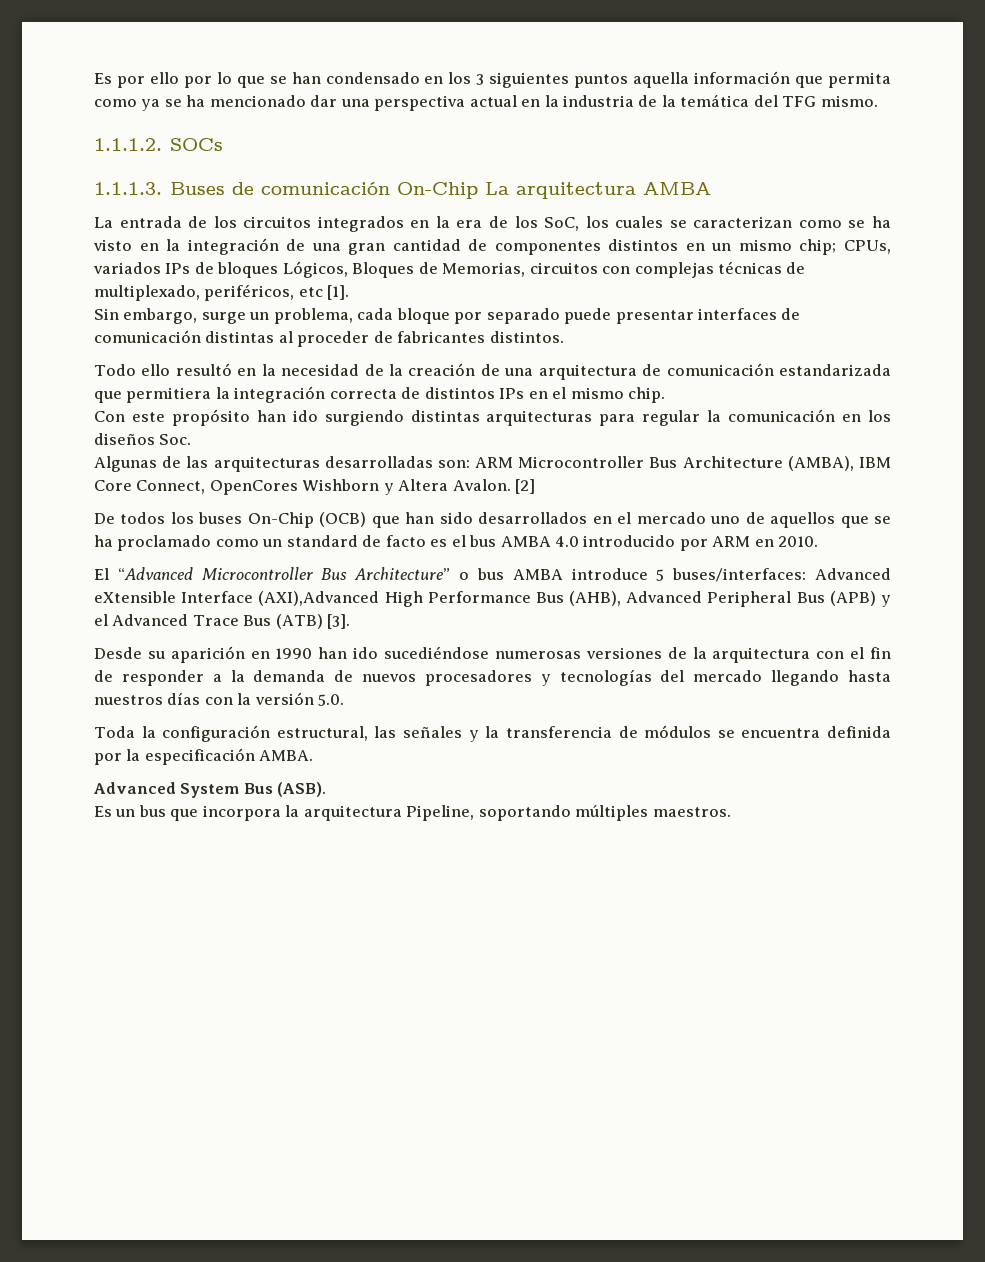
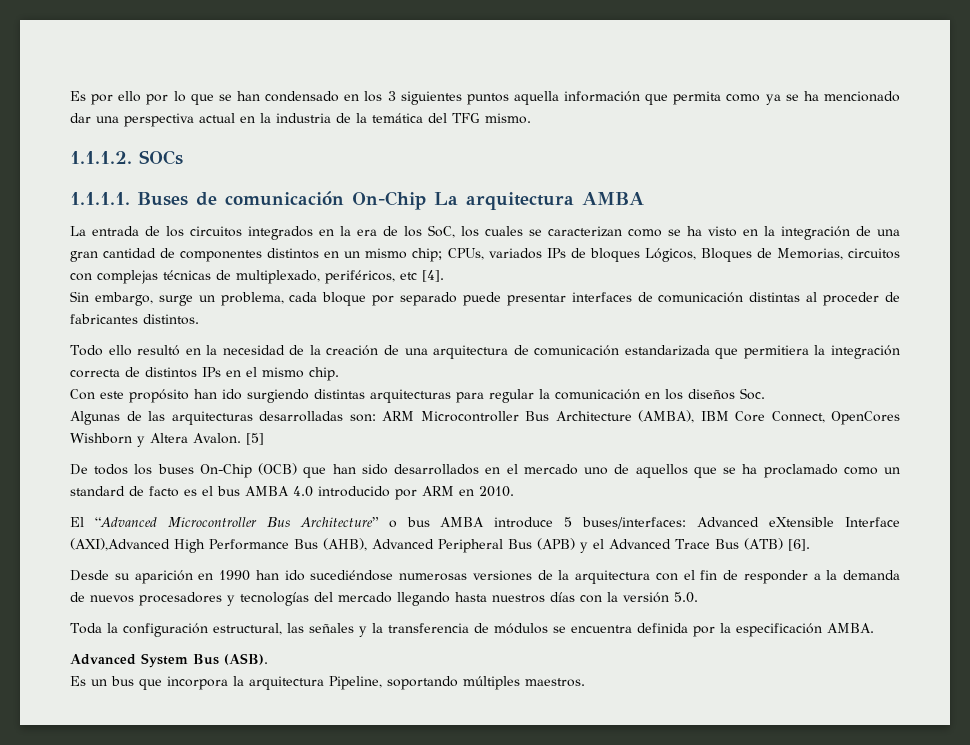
- 1.1.1.3. Buses de comunicación On-Chip La arquitectura AMBA
+ 1.1.1.1. Buses de comunicación On-Chip La arquitectura AMBA
- La entrada de los circuitos integrados en la era de los SoC, los cuales se caracterizan como se ha visto en la integración de una gran cantidad de componentes distintos en un mismo chip; CPUs, variados IPs de bloques Lógicos, Bloques de Memorias, circuitos con complejas técnicas de multiplexado, periféricos, etc [1].
+ La entrada de los circuitos integrados en la era de los SoC, los cuales se caracterizan como se ha visto en la integración de una gran cantidad de componentes distintos en un mismo chip; CPUs, variados IPs de bloques Lógicos, Bloques de Memorias, circuitos con complejas técnicas de multiplexado, periféricos, etc [4].
- [2]
+ [5]
- El “Advanced Microcontroller Bus Architecture” o bus AMBA introduce 5 buses/interfaces: Advanced eXtensible Interface (AXI),Advanced High Performance Bus (AHB), Advanced Peripheral Bus (APB) y el Advanced Trace Bus (ATB) [3].
+ El “Advanced Microcontroller Bus Architecture” o bus AMBA introduce 5 buses/interfaces: Advanced eXtensible Interface (AXI),Advanced High Performance Bus (AHB), Advanced Peripheral Bus (APB) y el Advanced Trace Bus (ATB) [6].

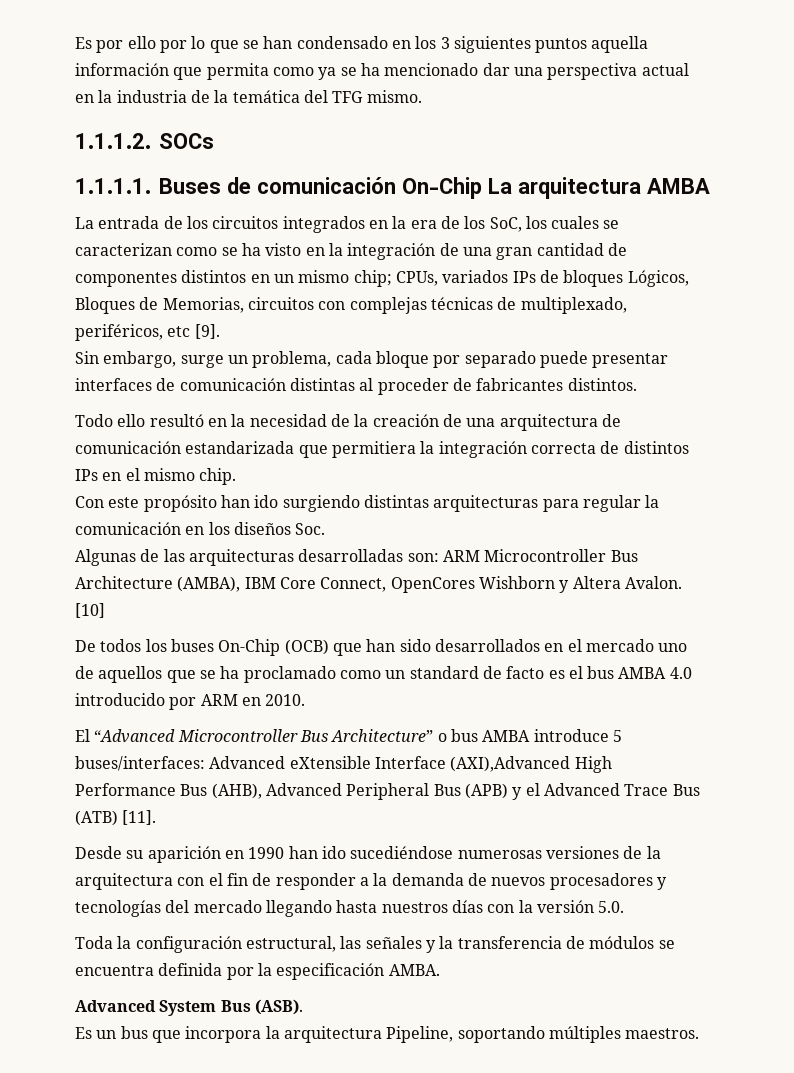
- La entrada de los circuitos integrados en la era de los SoC, los cuales se caracterizan como se ha visto en la integración de una gran cantidad de componentes distintos en un mismo chip; CPUs, variados IPs de bloques Lógicos, Bloques de Memorias, circuitos con complejas técnicas de multiplexado, periféricos, etc [4].
+ La entrada de los circuitos integrados en la era de los SoC, los cuales se caracterizan como se ha visto en la integración de una gran cantidad de componentes distintos en un mismo chip; CPUs, variados IPs de bloques Lógicos, Bloques de Memorias, circuitos con complejas técnicas de multiplexado, periféricos, etc [9].
- [5]
+ [10]
- El “Advanced Microcontroller Bus Architecture” o bus AMBA introduce 5 buses/interfaces: Advanced eXtensible Interface (AXI),Advanced High Performance Bus (AHB), Advanced Peripheral Bus (APB) y el Advanced Trace Bus (ATB) [6].
+ El “Advanced Microcontroller Bus Architecture” o bus AMBA introduce 5 buses/interfaces: Advanced eXtensible Interface (AXI),Advanced High Performance Bus (AHB), Advanced Peripheral Bus (APB) y el Advanced Trace Bus (ATB) [11].

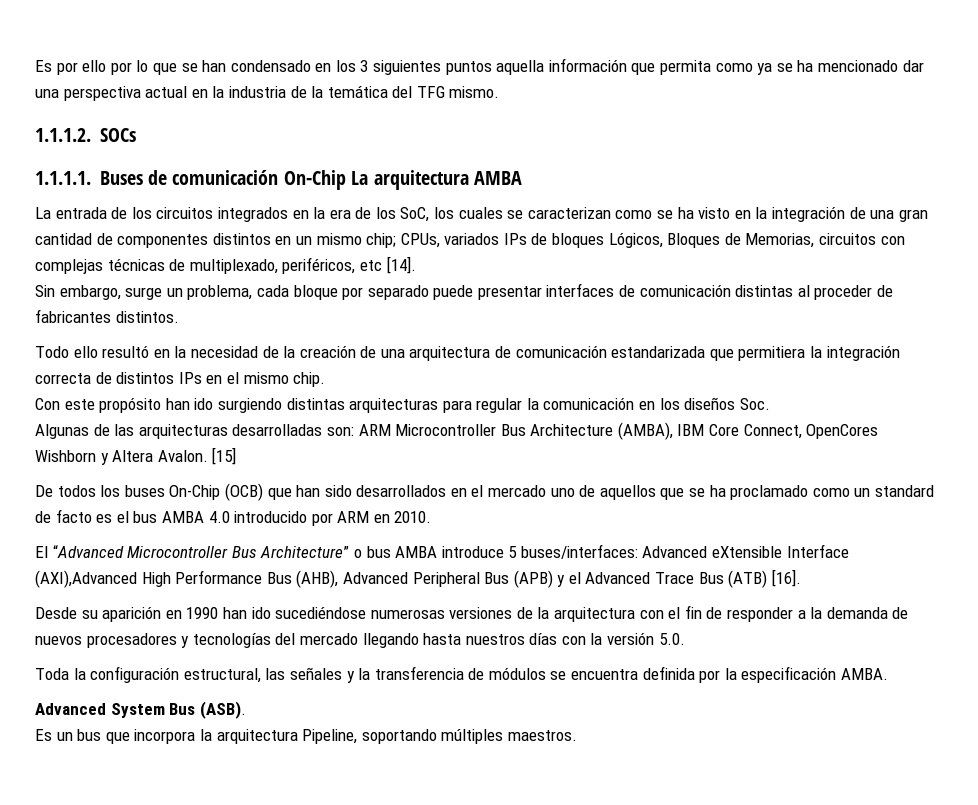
- La entrada de los circuitos integrados en la era de los SoC, los cuales se caracterizan como se ha visto en la integración de una gran cantidad de componentes distintos en un mismo chip; CPUs, variados IPs de bloques Lógicos, Bloques de Memorias, circuitos con complejas técnicas de multiplexado, periféricos, etc [9].
+ La entrada de los circuitos integrados en la era de los SoC, los cuales se caracterizan como se ha visto en la integración de una gran cantidad de componentes distintos en un mismo chip; CPUs, variados IPs de bloques Lógicos, Bloques de Memorias, circuitos con complejas técnicas de multiplexado, periféricos, etc [14].
- [10]
+ [15]
- El “Advanced Microcontroller Bus Architecture” o bus AMBA introduce 5 buses/interfaces: Advanced eXtensible Interface (AXI),Advanced High Performance Bus (AHB), Advanced Peripheral Bus (APB) y el Advanced Trace Bus (ATB) [11].
+ El “Advanced Microcontroller Bus Architecture” o bus AMBA introduce 5 buses/interfaces: Advanced eXtensible Interface (AXI),Advanced High Performance Bus (AHB), Advanced Peripheral Bus (APB) y el Advanced Trace Bus (ATB) [16].

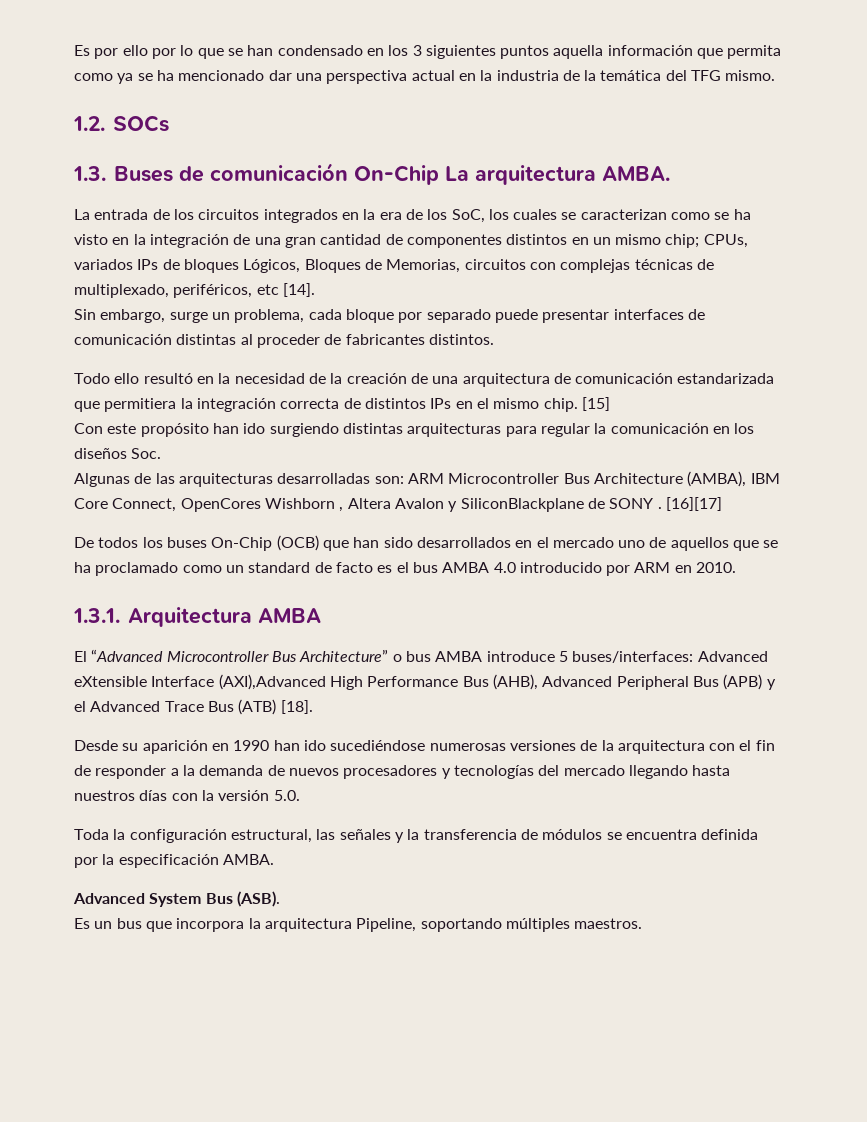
- 1.1.1.2. SOCs
+ 1.2. SOCs
- 1.1.1.1. Buses de comunicación On-Chip La arquitectura AMBA
+ 1.3. Buses de comunicación On-Chip La arquitectura AMBA.
+ [15]
- Algunas de las arquitecturas desarrolladas son: ARM Microcontroller Bus Architecture (AMBA), IBM Core Connect, OpenCores Wishborn y Altera Avalon. [15]
+ Algunas de las arquitecturas desarrolladas son: ARM Microcontroller Bus Architecture (AMBA), IBM Core Connect, OpenCores Wishborn , Altera Avalon y SiliconBlackplane de SONY . [16][17]
+ 1.3.1. Arquitectura AMBA
- El “Advanced Microcontroller Bus Architecture” o bus AMBA introduce 5 buses/interfaces: Advanced eXtensible Interface (AXI),Advanced High Performance Bus (AHB), Advanced Peripheral Bus (APB) y el Advanced Trace Bus (ATB) [16].
+ El “Advanced Microcontroller Bus Architecture” o bus AMBA introduce 5 buses/interfaces: Advanced eXtensible Interface (AXI),Advanced High Performance Bus (AHB), Advanced Peripheral Bus (APB) y el Advanced Trace Bus (ATB) [18].

